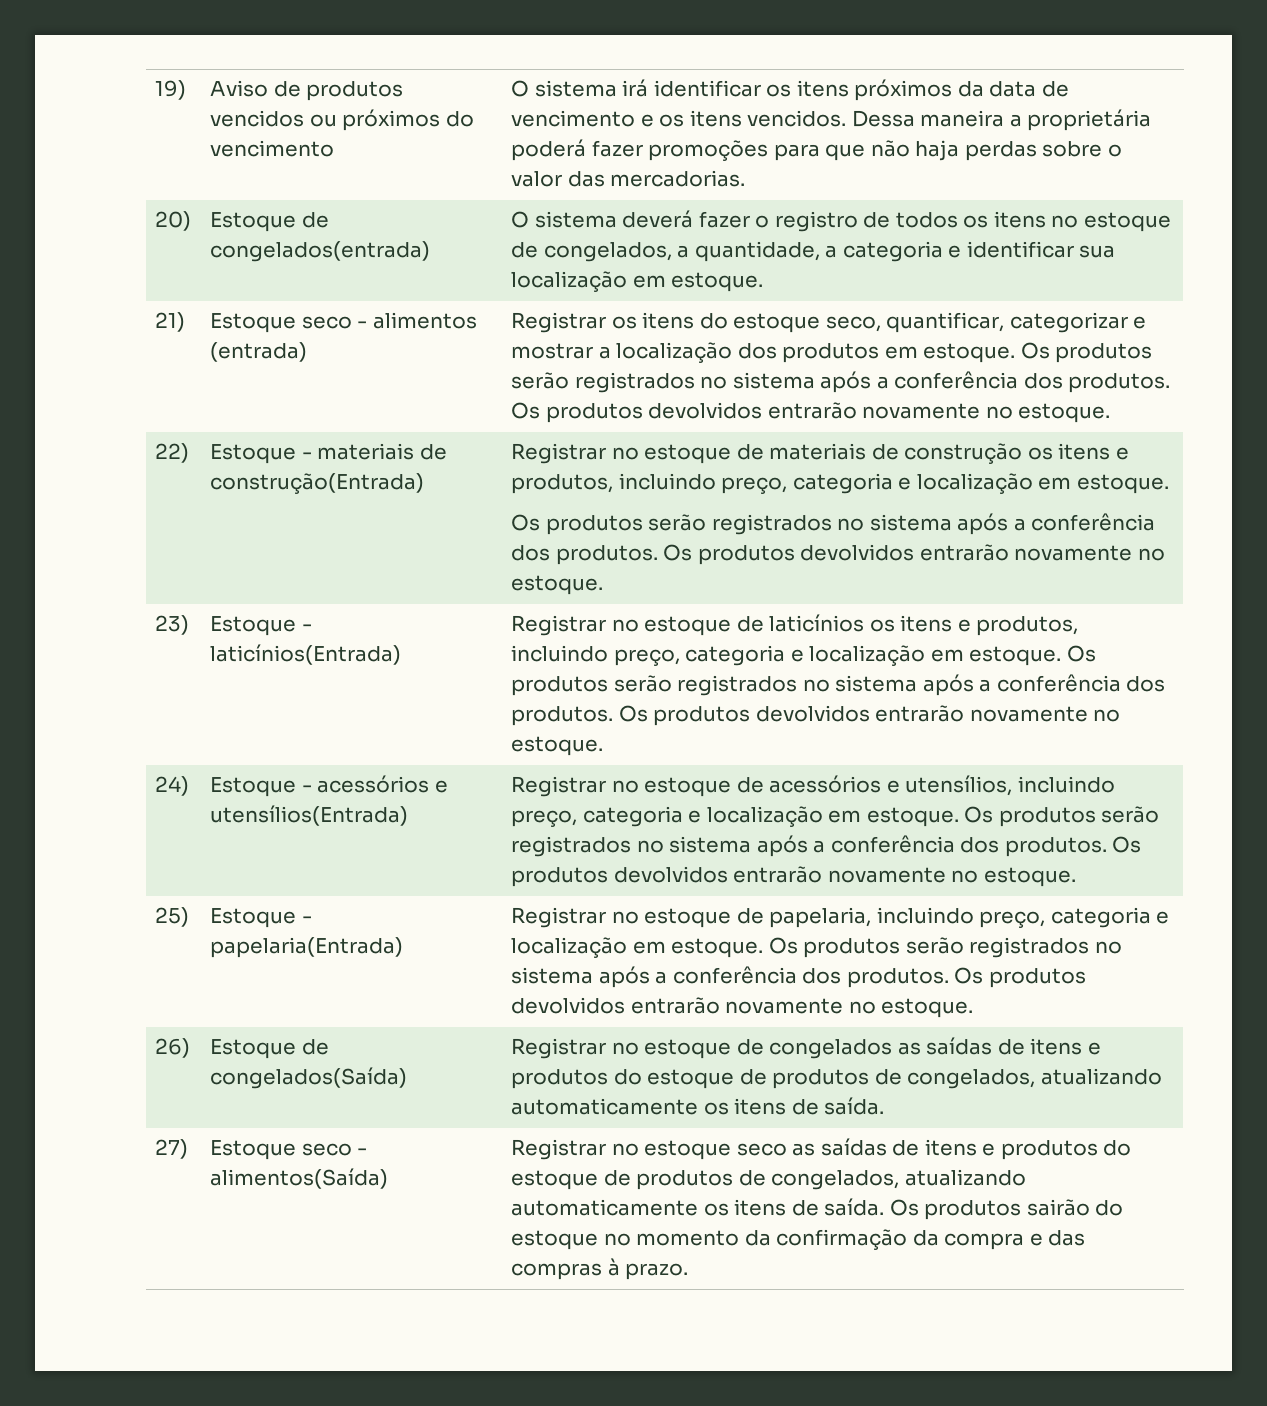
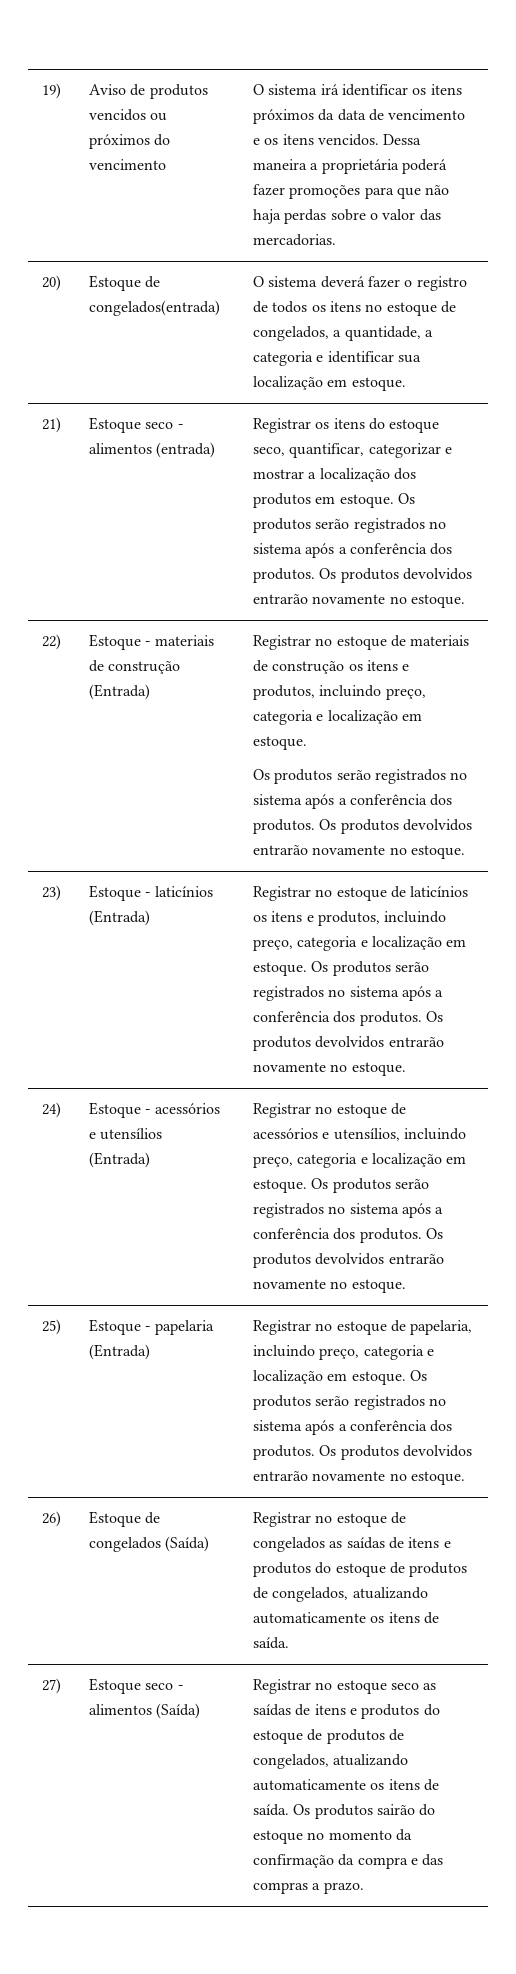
- Estoque - materiais de construção(Entrada)
+ Estoque - materiais de construção (Entrada)
- 23) | Estoque - laticínios(Entrada) | Registrar no estoque de laticínios os itens e produtos, incluindo preço, categoria e localização em estoque. Os produtos serão registrados no sistema após a conferência dos produtos. Os produtos devolvidos entrarão novamente no estoque.
+ 23) | Estoque - laticínios (Entrada) | Registrar no estoque de laticínios os itens e produtos, incluindo preço, categoria e localização em estoque. Os produtos serão registrados no sistema após a conferência dos produtos. Os produtos devolvidos entrarão novamente no estoque.
- 24) | Estoque - acessórios e utensílios(Entrada) | Registrar no estoque de acessórios e utensílios, incluindo preço, categoria e localização em estoque. Os produtos serão registrados no sistema após a conferência dos produtos. Os produtos devolvidos entrarão novamente no estoque.
+ 24) | Estoque - acessórios e utensílios (Entrada) | Registrar no estoque de acessórios e utensílios, incluindo preço, categoria e localização em estoque. Os produtos serão registrados no sistema após a conferência dos produtos. Os produtos devolvidos entrarão novamente no estoque.
- 25) | Estoque - papelaria(Entrada) | Registrar no estoque de papelaria, incluindo preço, categoria e localização em estoque. Os produtos serão registrados no sistema após a conferência dos produtos. Os produtos devolvidos entrarão novamente no estoque.
+ 25) | Estoque - papelaria (Entrada) | Registrar no estoque de papelaria, incluindo preço, categoria e localização em estoque. Os produtos serão registrados no sistema após a conferência dos produtos. Os produtos devolvidos entrarão novamente no estoque.
- 26) | Estoque de congelados(Saída) | Registrar no estoque de congelados as saídas de itens e produtos do estoque de produtos de congelados, atualizando automaticamente os itens de saída.
+ 26) | Estoque de congelados (Saída) | Registrar no estoque de congelados as saídas de itens e produtos do estoque de produtos de congelados, atualizando automaticamente os itens de saída.
- Estoque seco - alimentos(Saída)
+ Estoque seco - alimentos (Saída)
- Os produtos sairão do estoque no momento da confirmação da compra e das compras à prazo.
+ Os produtos sairão do estoque no momento da confirmação da compra e das compras a prazo.

